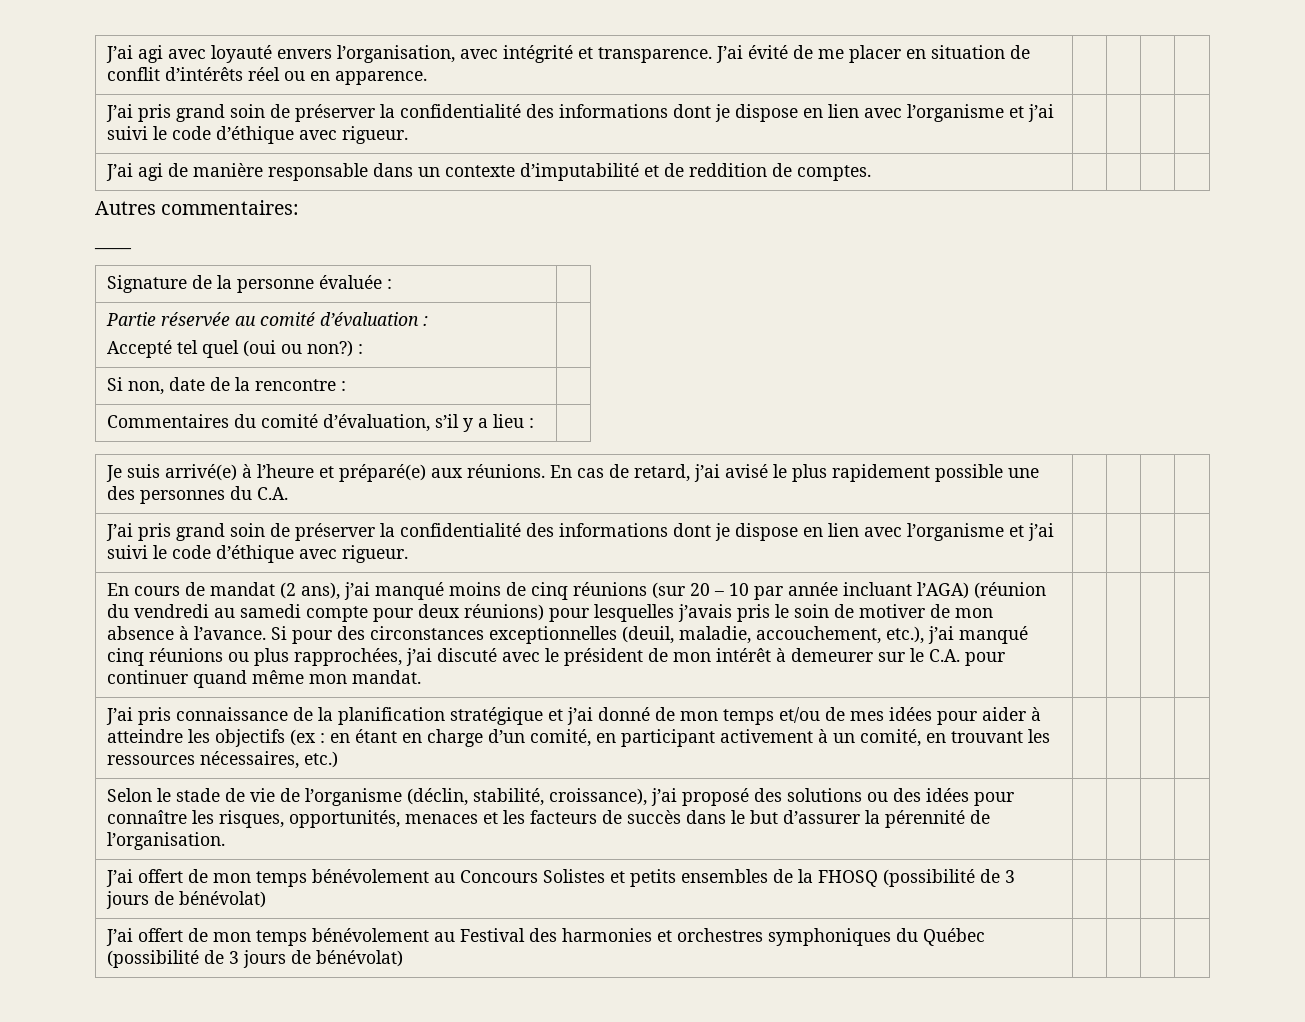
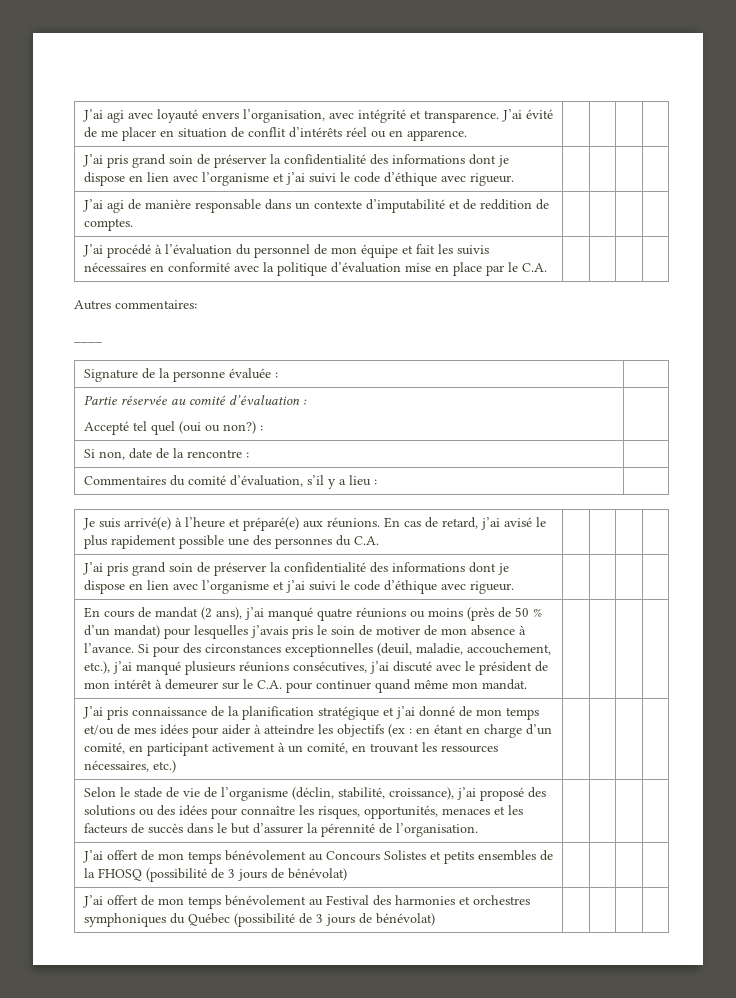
+ J’ai procédé à l’évaluation du personnel de mon équipe et fait les suivis nécessaires en conformité avec la politique d’évaluation mise en place par le C.A. | | | |
- En cours de mandat (2 ans), j’ai manqué moins de cinq réunions (sur 20 – 10 par année incluant l’AGA) (réunion du vendredi au samedi compte pour deux réunions) pour lesquelles j’avais pris le soin de motiver de mon absence à l’avance.
+ En cours de mandat (2 ans), j’ai manqué quatre réunions ou moins (près de 50 % d’un mandat) pour lesquelles j’avais pris le soin de motiver de mon absence à l’avance.
- Si pour des circonstances exceptionnelles (deuil, maladie, accouchement, etc.), j’ai manqué cinq réunions ou plus rapprochées, j’ai discuté avec le président de mon intérêt à demeurer sur le C.A. pour continuer quand même mon mandat.
+ Si pour des circonstances exceptionnelles (deuil, maladie, accouchement, etc.), j’ai manqué plusieurs réunions consécutives, j’ai discuté avec le président de mon intérêt à demeurer sur le C.A. pour continuer quand même mon mandat.

